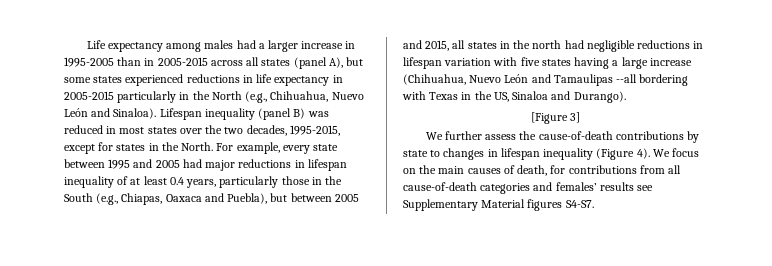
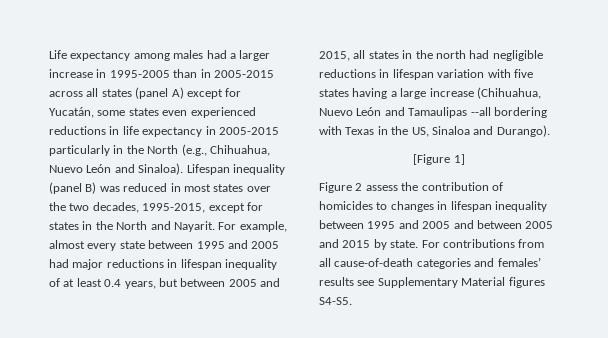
- Life expectancy among males had a larger increase in 1995-2005 than in 2005-2015 across all states (panel A), but some states experienced reductions in life expectancy in 2005-2015 particularly in the North (e.g., Chihuahua, Nuevo León and Sinaloa).
+ Life expectancy among males had a larger increase in 1995-2005 than in 2005-2015 across all states (panel A) except for Yucatán, some states even experienced reductions in life expectancy in 2005-2015 particularly in the North (e.g., Chihuahua, Nuevo León and Sinaloa).
- Lifespan inequality (panel B) was reduced in most states over the two decades, 1995-2015, except for states in the North.
+ Lifespan inequality (panel B) was reduced in most states over the two decades, 1995-2015, except for states in the North and Nayarit.
- For example, every state between 1995 and 2005 had major reductions in lifespan inequality of at least 0.4 years, particularly those in the South (e.g., Chiapas, Oaxaca and Puebla), but between 2005 and 2015, all states in the north had negligible reductions in lifespan variation with five states having a large increase (Chihuahua, Nuevo León and Tamaulipas --all bordering with Texas in the US, Sinaloa and Durango).
+ For example, almost every state between 1995 and 2005 had major reductions in lifespan inequality of at least 0.4 years, but between 2005 and 2015, all states in the north had negligible reductions in lifespan variation with five states having a large increase (Chihuahua, Nuevo León and Tamaulipas --all bordering with Texas in the US, Sinaloa and Durango).
- [Figure 3]
- We further assess the cause-of-death contributions by state to changes in lifespan inequality (Figure 4). We focus on the main causes of death, for contributions from all cause-of-death categories and females’ results see Supplementary Material figures S4-S7.
+ [Figure 1]
+ Figure 2 assess the contribution of homicides to changes in lifespan inequality between 1995 and 2005 and between 2005 and 2015 by state. For contributions from all cause-of-death categories and females’ results see Supplementary Material figures S4-S5.

